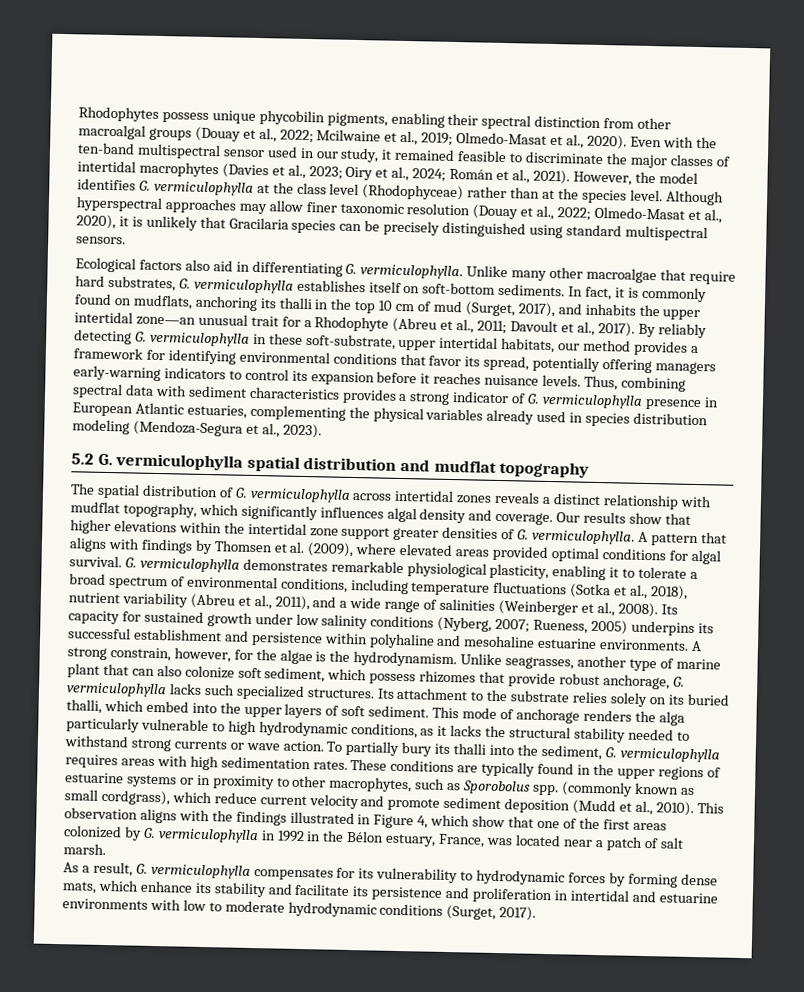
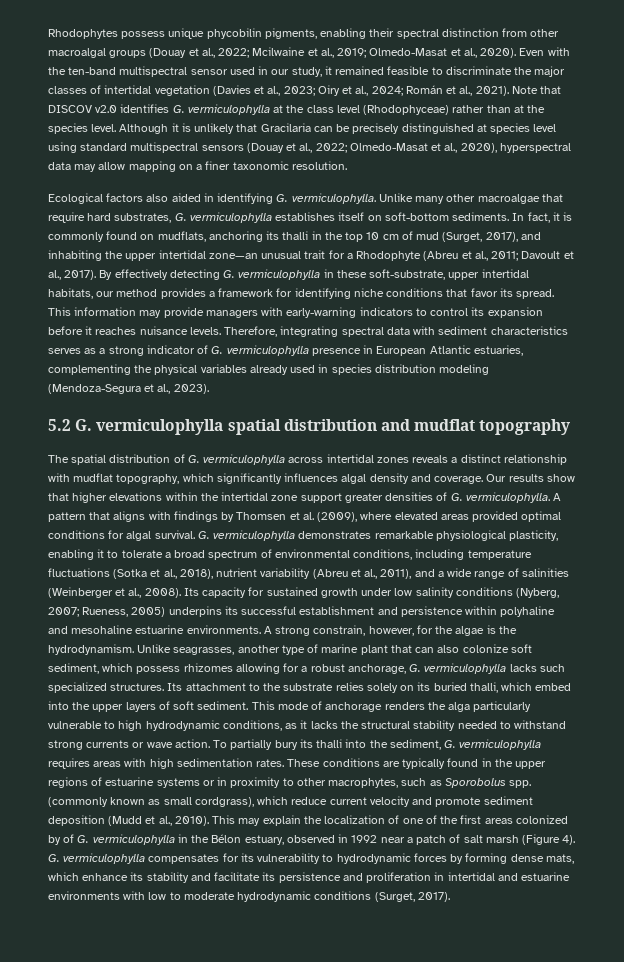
- Even with the ten-band multispectral sensor used in our study, it remained feasible to discriminate the major classes of intertidal macrophytes (Davies et al., 2023; Oiry et al., 2024; Román et al., 2021).
+ Even with the ten-band multispectral sensor used in our study, it remained feasible to discriminate the major classes of intertidal vegetation (Davies et al., 2023; Oiry et al., 2024; Román et al., 2021).
- However, the model identifies G. vermiculophylla at the class level (Rhodophyceae) rather than at the species level.
+ Note that DISCOV v2.0 identifies G. vermiculophylla at the class level (Rhodophyceae) rather than at the species level.
- Although hyperspectral approaches may allow finer taxonomic resolution (Douay et al., 2022; Olmedo-Masat et al., 2020), it is unlikely that Gracilaria species can be precisely distinguished using standard multispectral sensors.
+ Although it is unlikely that Gracilaria can be precisely distinguished at species level using standard multispectral sensors (Douay et al., 2022; Olmedo-Masat et al., 2020), hyperspectral data may allow mapping on a finer taxonomic resolution.
- Ecological factors also aid in differentiating G. vermiculophylla.
+ Ecological factors also aided in identifying G. vermiculophylla.
- In fact, it is commonly found on mudflats, anchoring its thalli in the top 10 cm of mud (Surget, 2017), and inhabits the upper intertidal zone—an unusual trait for a Rhodophyte (Abreu et al., 2011; Davoult et al., 2017).
+ In fact, it is commonly found on mudflats, anchoring its thalli in the top 10 cm of mud (Surget, 2017), and inhabiting the upper intertidal zone—an unusual trait for a Rhodophyte (Abreu et al., 2011; Davoult et al., 2017).
- By reliably detecting G. vermiculophylla in these soft-substrate, upper intertidal habitats, our method provides a framework for identifying environmental conditions that favor its spread, potentially offering managers early-warning indicators to control its expansion before it reaches nuisance levels.
+ By effectively detecting G. vermiculophylla in these soft-substrate, upper intertidal habitats, our method provides a framework for identifying niche conditions that favor its spread. This information may provide managers with early-warning indicators to control its expansion before it reaches nuisance levels.
- Thus, combining spectral data with sediment characteristics provides a strong indicator of G. vermiculophylla presence in European Atlantic estuaries, complementing the physical variables already used in species distribution modeling (Mendoza-Segura et al., 2023).
+ Therefore, integrating spectral data with sediment characteristics serves as a strong indicator of G. vermiculophylla presence in European Atlantic estuaries, complementing the physical variables already used in species distribution modeling (Mendoza-Segura et al., 2023).
- Unlike seagrasses, another type of marine plant that can also colonize soft sediment, which possess rhizomes that provide robust anchorage, G. vermiculophylla lacks such specialized structures.
+ Unlike seagrasses, another type of marine plant that can also colonize soft sediment, which possess rhizomes allowing for a robust anchorage, G. vermiculophylla lacks such specialized structures.
- This observation aligns with the findings illustrated in Figure 4, which show that one of the first areas colonized by G. vermiculophylla in 1992 in the Bélon estuary, France, was located near a patch of salt marsh.
- As a result, G. vermiculophylla compensates for its vulnerability to hydrodynamic forces by forming dense mats, which enhance its stability and facilitate its persistence and proliferation in intertidal and estuarine environments with low to moderate hydrodynamic conditions (Surget, 2017).
+ This may explain the localization of one of the first areas colonized by of G. vermiculophylla in the Bélon estuary, observed in 1992 near a patch of salt marsh (Figure 4). G. vermiculophylla compensates for its vulnerability to hydrodynamic forces by forming dense mats, which enhance its stability and facilitate its persistence and proliferation in intertidal and estuarine environments with low to moderate hydrodynamic conditions (Surget, 2017).

